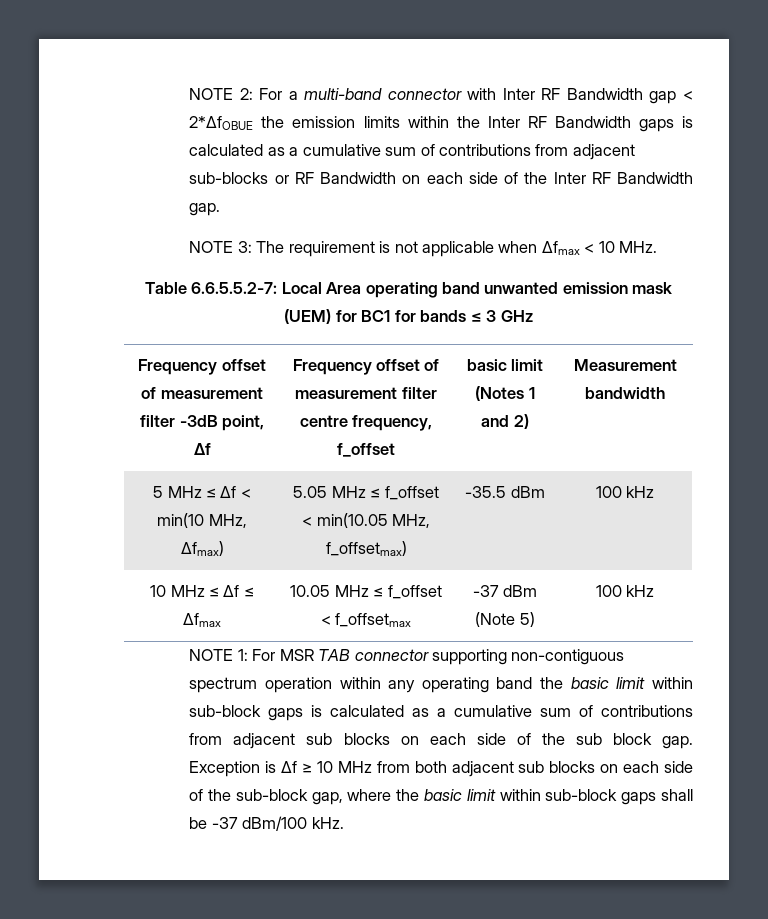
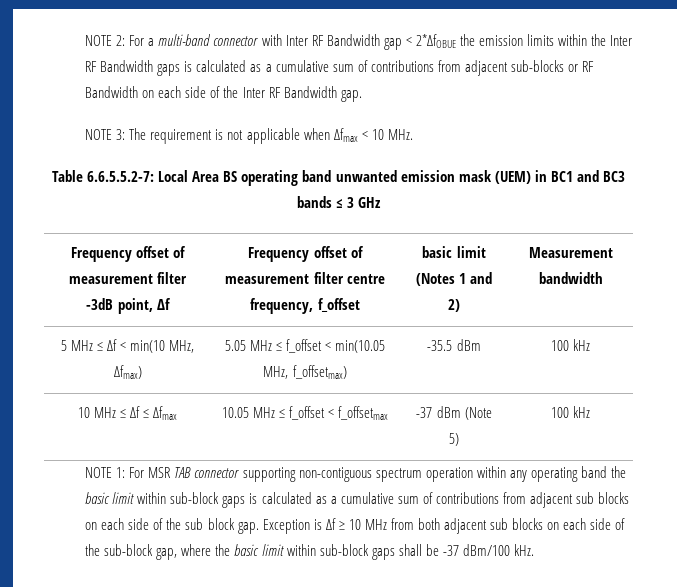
- Table 6.6.5.5.2-7: Local Area operating band unwanted emission mask (UEM) for BC1 for bands ≤ 3 GHz
+ Table 6.6.5.5.2-7: Local Area BS operating band unwanted emission mask (UEM) in BC1 and BC3 bands ≤ 3 GHz

